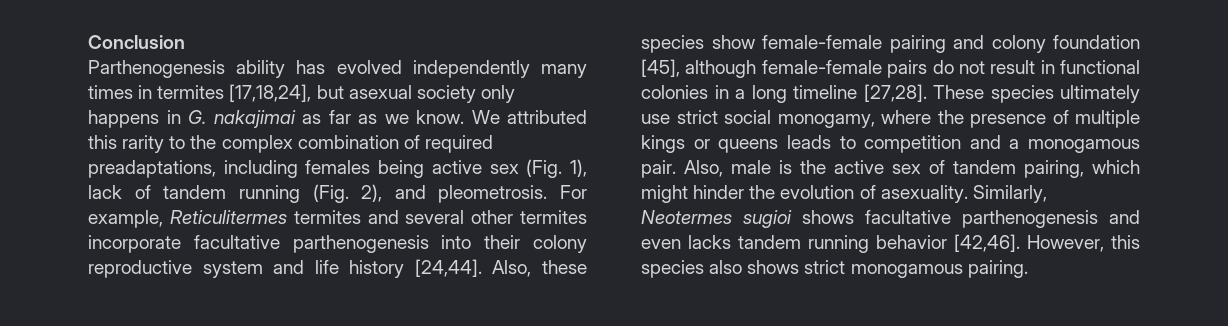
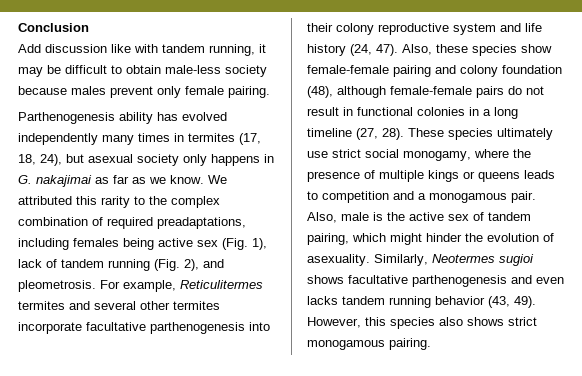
+ Add discussion like with tandem running, it may be difficult to obtain male-less society because males prevent only female pairing.
- Parthenogenesis ability has evolved independently many times in termites [17,18,24], but asexual society only happens in G. nakajimai as far as we know.
+ Parthenogenesis ability has evolved independently many times in termites (17, 18, 24), but asexual society only happens in G. nakajimai as far as we know.
- For example, Reticulitermes termites and several other termites incorporate facultative parthenogenesis into their colony reproductive system and life history [24,44].
+ For example, Reticulitermes termites and several other termites incorporate facultative parthenogenesis into their colony reproductive system and life history (24, 47).
- Also, these species show female-female pairing and colony foundation [45], although female-female pairs do not result in functional colonies in a long timeline [27,28].
+ Also, these species show female-female pairing and colony foundation (48), although female-female pairs do not result in functional colonies in a long timeline (27, 28).
- Similarly, Neotermes sugioi shows facultative parthenogenesis and even lacks tandem running behavior [42,46].
+ Similarly, Neotermes sugioi shows facultative parthenogenesis and even lacks tandem running behavior (43, 49).

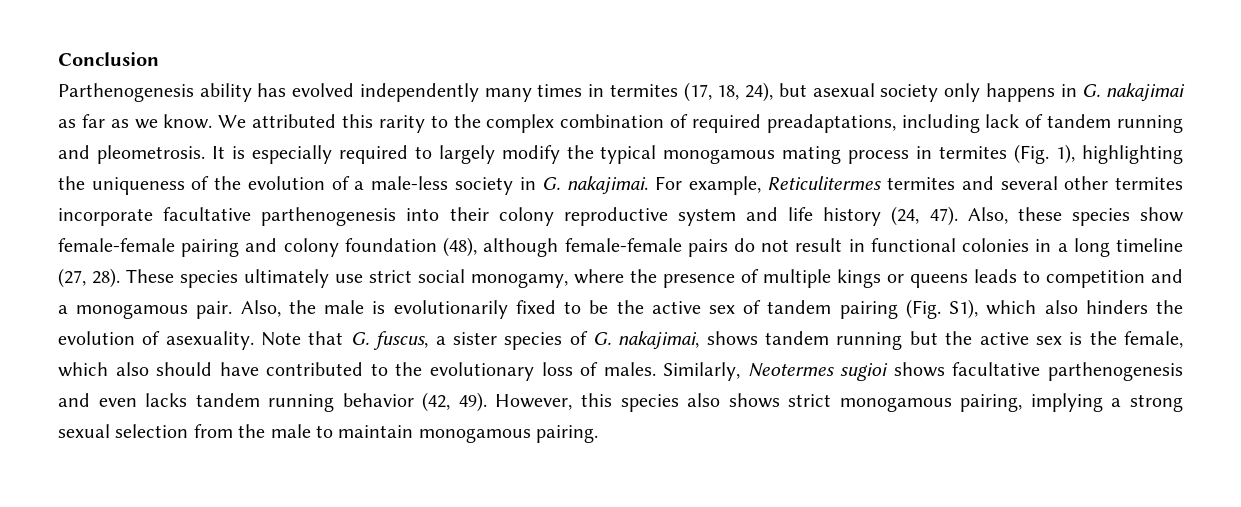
- Add discussion like with tandem running, it may be difficult to obtain male-less society because males prevent only female pairing.
- We attributed this rarity to the complex combination of required preadaptations, including females being active sex (Fig. 1), lack of tandem running (Fig. 2), and pleometrosis.
+ We attributed this rarity to the complex combination of required preadaptations, including lack of tandem running and pleometrosis. It is especially required to largely modify the typical monogamous mating process in termites (Fig. 1), highlighting the uniqueness of the evolution of a male-less society in G. nakajimai.
- Also, male is the active sex of tandem pairing, which might hinder the evolution of asexuality.
+ Also, the male is evolutionarily fixed to be the active sex of tandem pairing (Fig. S1), which also hinders the evolution of asexuality. Note that G. fuscus, a sister species of G. nakajimai, shows tandem running but the active sex is the female, which also should have contributed to the evolutionary loss of males.
- Similarly, Neotermes sugioi shows facultative parthenogenesis and even lacks tandem running behavior (43, 49).
+ Similarly, Neotermes sugioi shows facultative parthenogenesis and even lacks tandem running behavior (42, 49).
- However, this species also shows strict monogamous pairing.
+ However, this species also shows strict monogamous pairing, implying a strong sexual selection from the male to maintain monogamous pairing.

